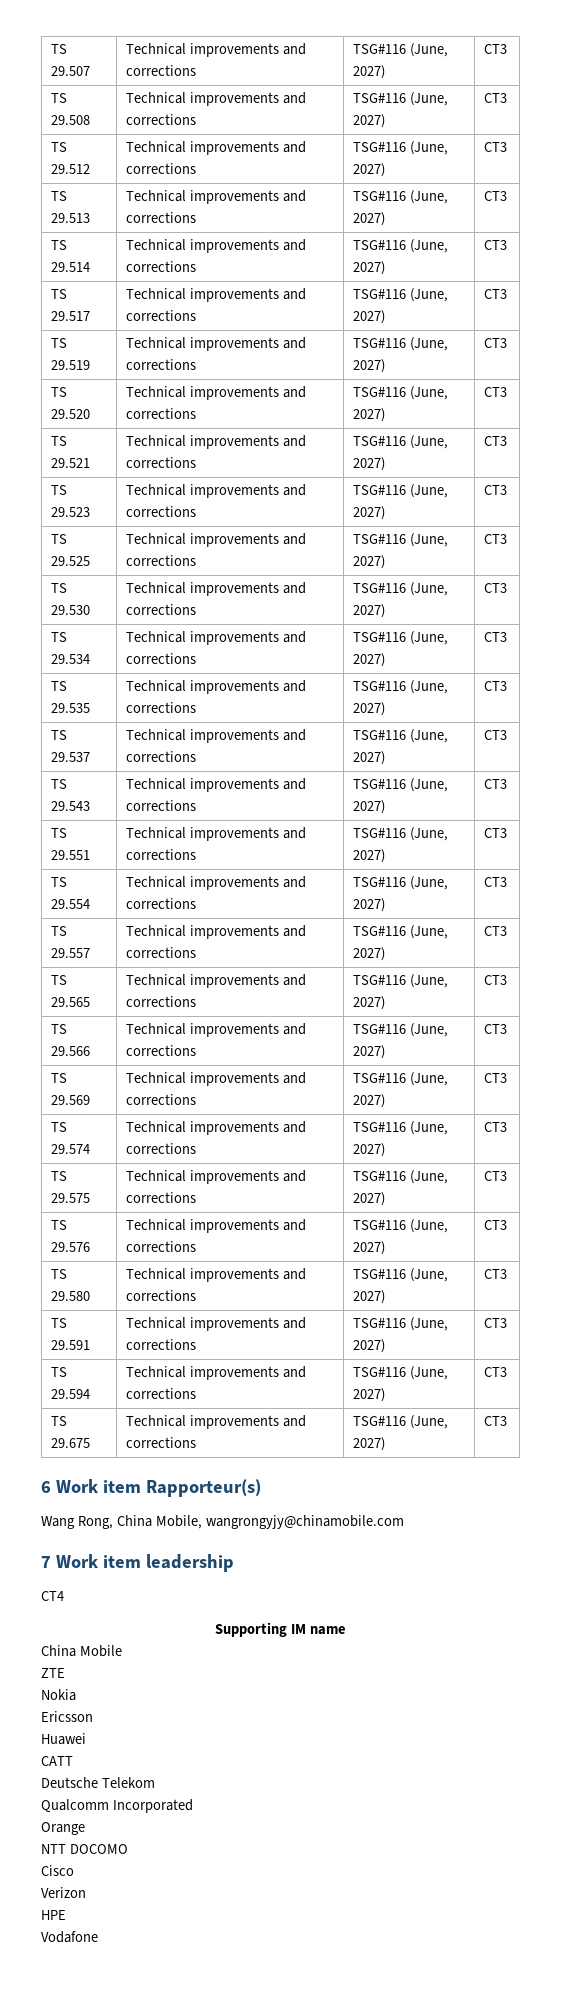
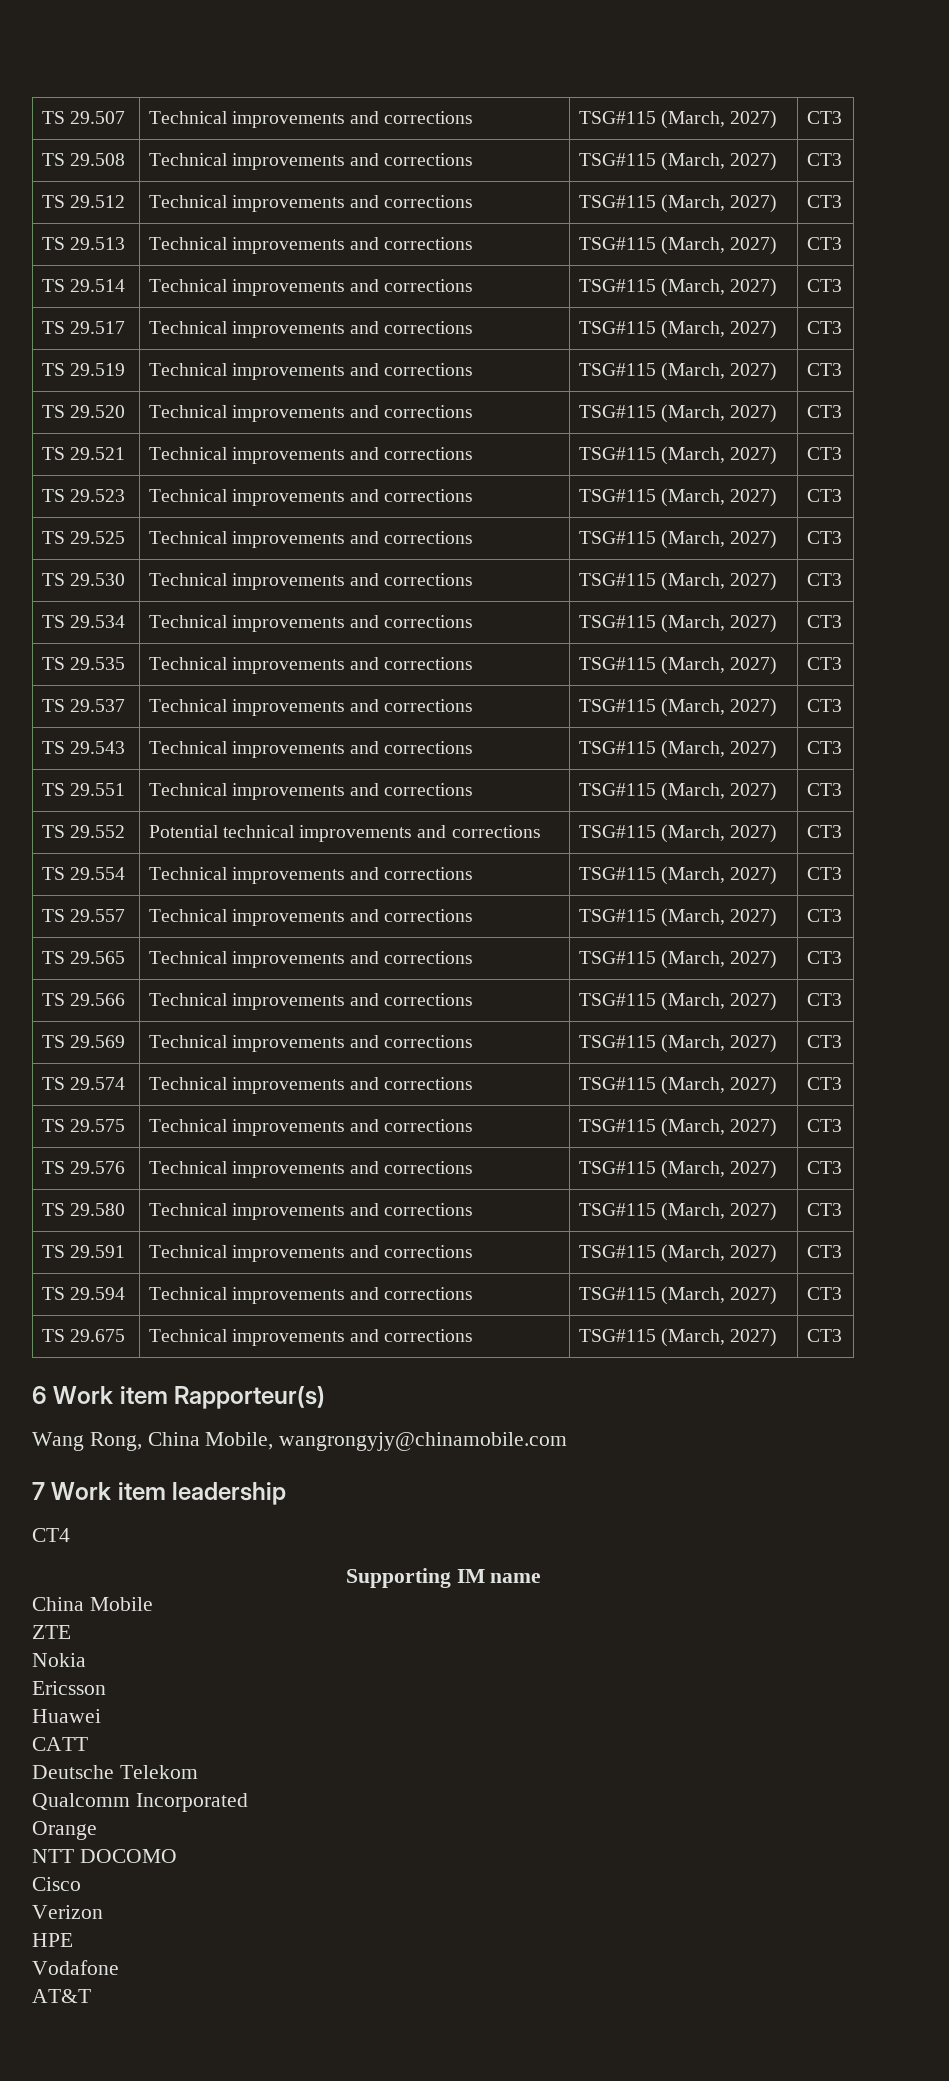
- TS 29.507 | Technical improvements and corrections | TSG#116 (June, 2027) | CT3
+ TS 29.507 | Technical improvements and corrections | TSG#115 (March, 2027) | CT3
- TS 29.508 | Technical improvements and corrections | TSG#116 (June, 2027) | CT3
+ TS 29.508 | Technical improvements and corrections | TSG#115 (March, 2027) | CT3
- TS 29.512 | Technical improvements and corrections | TSG#116 (June, 2027) | CT3
+ TS 29.512 | Technical improvements and corrections | TSG#115 (March, 2027) | CT3
- TS 29.513 | Technical improvements and corrections | TSG#116 (June, 2027) | CT3
+ TS 29.513 | Technical improvements and corrections | TSG#115 (March, 2027) | CT3
- TS 29.514 | Technical improvements and corrections | TSG#116 (June, 2027) | CT3
+ TS 29.514 | Technical improvements and corrections | TSG#115 (March, 2027) | CT3
- TS 29.517 | Technical improvements and corrections | TSG#116 (June, 2027) | CT3
+ TS 29.517 | Technical improvements and corrections | TSG#115 (March, 2027) | CT3
- TS 29.519 | Technical improvements and corrections | TSG#116 (June, 2027) | CT3
+ TS 29.519 | Technical improvements and corrections | TSG#115 (March, 2027) | CT3
- TS 29.520 | Technical improvements and corrections | TSG#116 (June, 2027) | CT3
+ TS 29.520 | Technical improvements and corrections | TSG#115 (March, 2027) | CT3
- TS 29.521 | Technical improvements and corrections | TSG#116 (June, 2027) | CT3
+ TS 29.521 | Technical improvements and corrections | TSG#115 (March, 2027) | CT3
- TS 29.523 | Technical improvements and corrections | TSG#116 (June, 2027) | CT3
+ TS 29.523 | Technical improvements and corrections | TSG#115 (March, 2027) | CT3
- TS 29.525 | Technical improvements and corrections | TSG#116 (June, 2027) | CT3
+ TS 29.525 | Technical improvements and corrections | TSG#115 (March, 2027) | CT3
- TS 29.530 | Technical improvements and corrections | TSG#116 (June, 2027) | CT3
+ TS 29.530 | Technical improvements and corrections | TSG#115 (March, 2027) | CT3
- TS 29.534 | Technical improvements and corrections | TSG#116 (June, 2027) | CT3
+ TS 29.534 | Technical improvements and corrections | TSG#115 (March, 2027) | CT3
- TS 29.535 | Technical improvements and corrections | TSG#116 (June, 2027) | CT3
+ TS 29.535 | Technical improvements and corrections | TSG#115 (March, 2027) | CT3
- TS 29.537 | Technical improvements and corrections | TSG#116 (June, 2027) | CT3
+ TS 29.537 | Technical improvements and corrections | TSG#115 (March, 2027) | CT3
- TS 29.543 | Technical improvements and corrections | TSG#116 (June, 2027) | CT3
+ TS 29.543 | Technical improvements and corrections | TSG#115 (March, 2027) | CT3
- TS 29.551 | Technical improvements and corrections | TSG#116 (June, 2027) | CT3
+ TS 29.551 | Technical improvements and corrections | TSG#115 (March, 2027) | CT3
+ TS 29.552 | Potential technical improvements and corrections | TSG#115 (March, 2027) | CT3
- TS 29.554 | Technical improvements and corrections | TSG#116 (June, 2027) | CT3
+ TS 29.554 | Technical improvements and corrections | TSG#115 (March, 2027) | CT3
- TS 29.557 | Technical improvements and corrections | TSG#116 (June, 2027) | CT3
+ TS 29.557 | Technical improvements and corrections | TSG#115 (March, 2027) | CT3
- TS 29.565 | Technical improvements and corrections | TSG#116 (June, 2027) | CT3
+ TS 29.565 | Technical improvements and corrections | TSG#115 (March, 2027) | CT3
- TS 29.566 | Technical improvements and corrections | TSG#116 (June, 2027) | CT3
+ TS 29.566 | Technical improvements and corrections | TSG#115 (March, 2027) | CT3
- TS 29.569 | Technical improvements and corrections | TSG#116 (June, 2027) | CT3
+ TS 29.569 | Technical improvements and corrections | TSG#115 (March, 2027) | CT3
- TS 29.574 | Technical improvements and corrections | TSG#116 (June, 2027) | CT3
+ TS 29.574 | Technical improvements and corrections | TSG#115 (March, 2027) | CT3
- TS 29.575 | Technical improvements and corrections | TSG#116 (June, 2027) | CT3
+ TS 29.575 | Technical improvements and corrections | TSG#115 (March, 2027) | CT3
- TS 29.576 | Technical improvements and corrections | TSG#116 (June, 2027) | CT3
+ TS 29.576 | Technical improvements and corrections | TSG#115 (March, 2027) | CT3
- TS 29.580 | Technical improvements and corrections | TSG#116 (June, 2027) | CT3
+ TS 29.580 | Technical improvements and corrections | TSG#115 (March, 2027) | CT3
- TS 29.591 | Technical improvements and corrections | TSG#116 (June, 2027) | CT3
+ TS 29.591 | Technical improvements and corrections | TSG#115 (March, 2027) | CT3
- TS 29.594 | Technical improvements and corrections | TSG#116 (June, 2027) | CT3
+ TS 29.594 | Technical improvements and corrections | TSG#115 (March, 2027) | CT3
- TS 29.675 | Technical improvements and corrections | TSG#116 (June, 2027) | CT3
+ TS 29.675 | Technical improvements and corrections | TSG#115 (March, 2027) | CT3
+ AT&T

